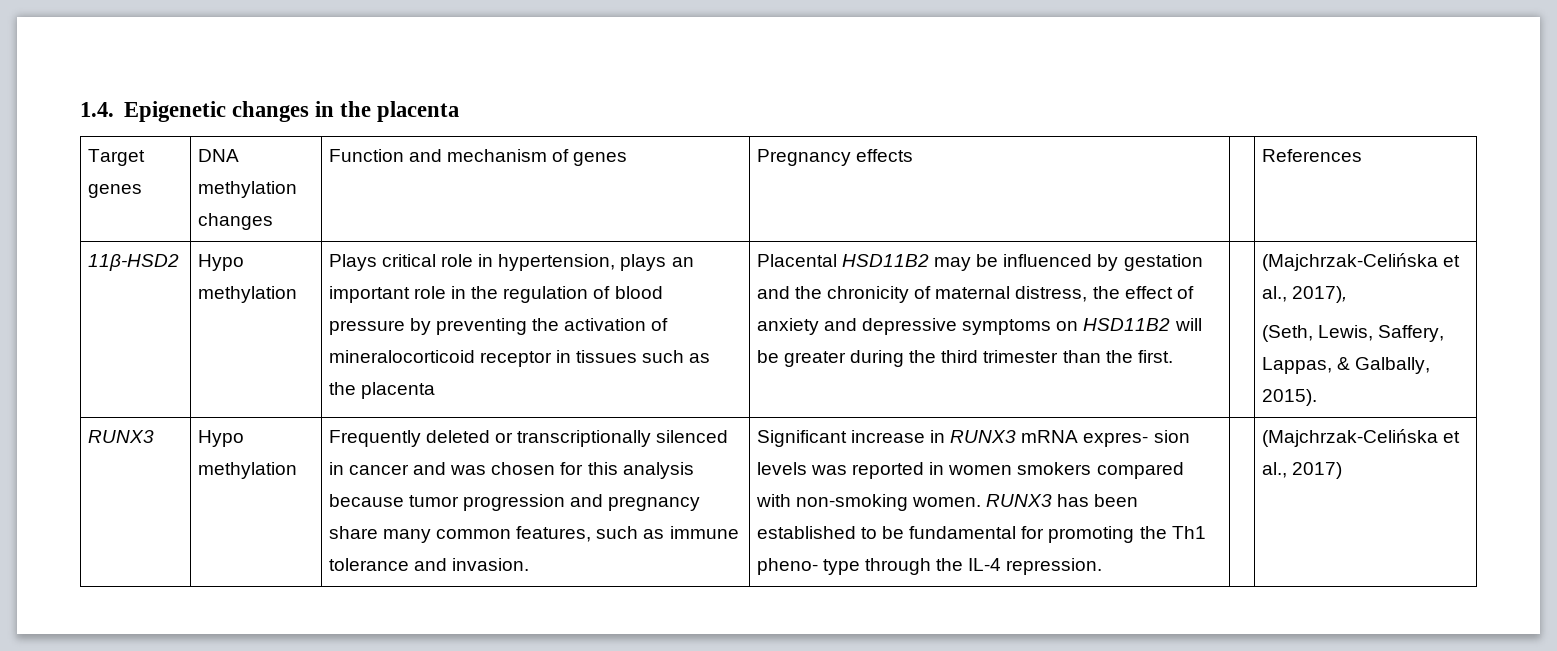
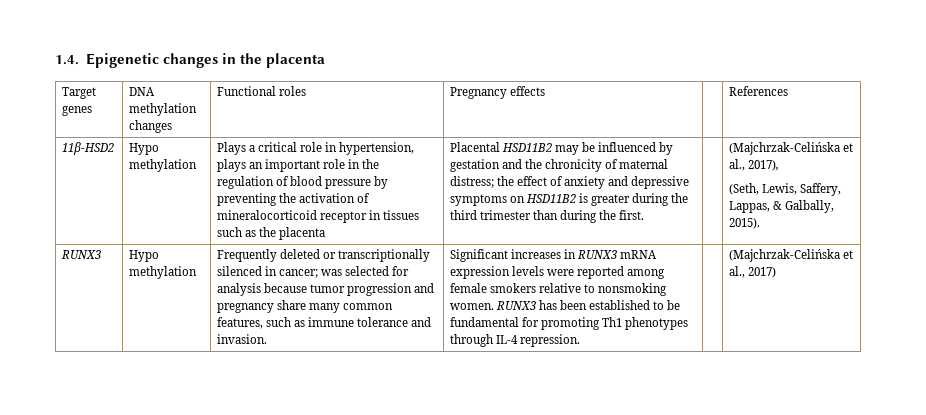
- Target genes | DNA methylation changes | Function and mechanism of genes | Pregnancy effects | | References
+ Target genes | DNA methylation changes | Functional roles | Pregnancy effects | | References
- Plays critical role in hypertension, plays an important role in the regulation of blood pressure by preventing the activation of mineralocorticoid receptor in tissues such as the placenta
+ Plays a critical role in hypertension, plays an important role in the regulation of blood pressure by preventing the activation of mineralocorticoid receptor in tissues such as the placenta
- Placental HSD11B2 may be influenced by gestation and the chronicity of maternal distress, the effect of anxiety and depressive symptoms on HSD11B2 will be greater during the third trimester than the first.
+ Placental HSD11B2 may be influenced by gestation and the chronicity of maternal distress; the effect of anxiety and depressive symptoms on HSD11B2 is greater during the third trimester than during the first.
- Frequently deleted or transcriptionally silenced in cancer and was chosen for this analysis because tumor progression and pregnancy share many common features, such as immune tolerance and invasion.
+ Frequently deleted or transcriptionally silenced in cancer; was selected for analysis because tumor progression and pregnancy share many common features, such as immune tolerance and invasion.
- Significant increase in RUNX3 mRNA expres- sion levels was reported in women smokers compared with non-smoking women.
+ Significant increases in RUNX3 mRNA expression levels were reported among female smokers relative to nonsmoking women.
- RUNX3 has been established to be fundamental for promoting the Th1 pheno- type through the IL-4 repression.
+ RUNX3 has been established to be fundamental for promoting Th1 phenotypes through IL-4 repression.

